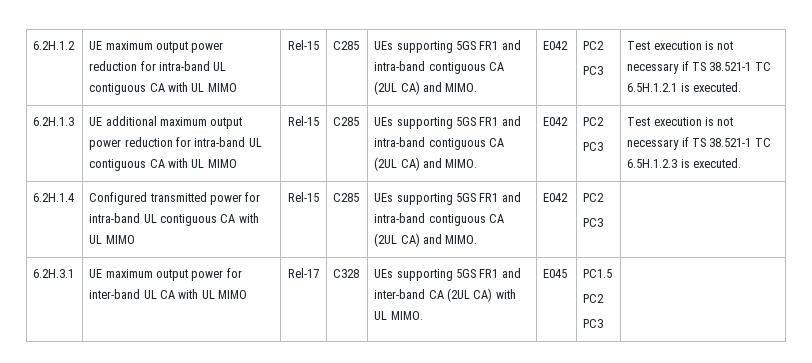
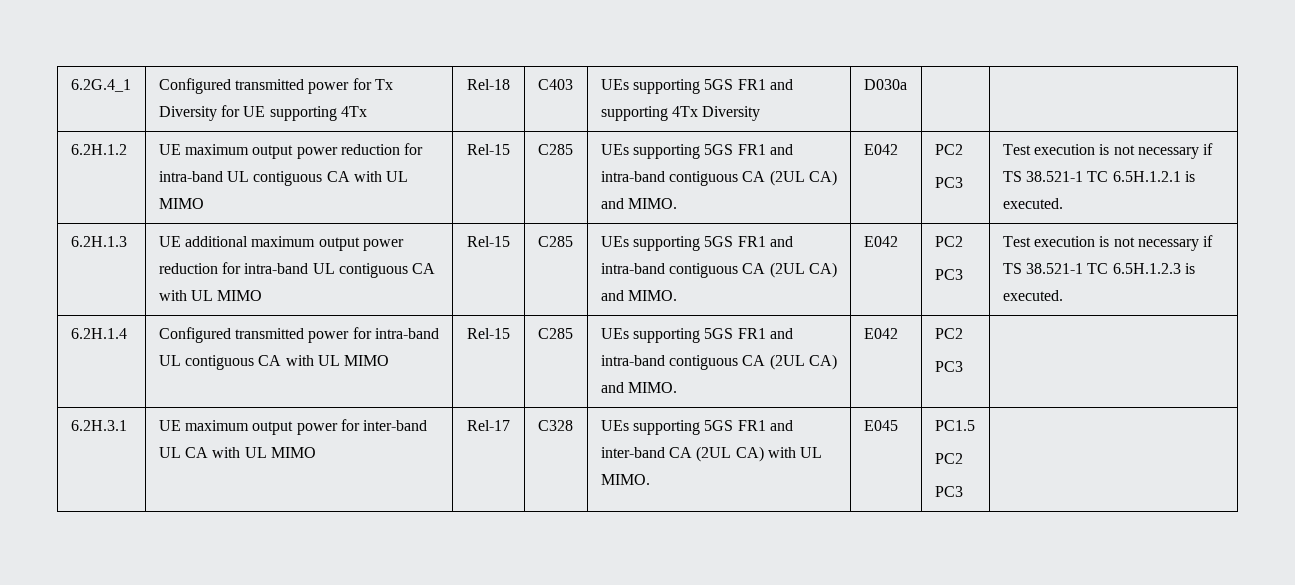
+ 6.2G.4_1 | Configured transmitted power for Tx Diversity for UE supporting 4Tx | Rel-18 | C403 | UEs supporting 5GS FR1 and supporting 4Tx Diversity | D030a

